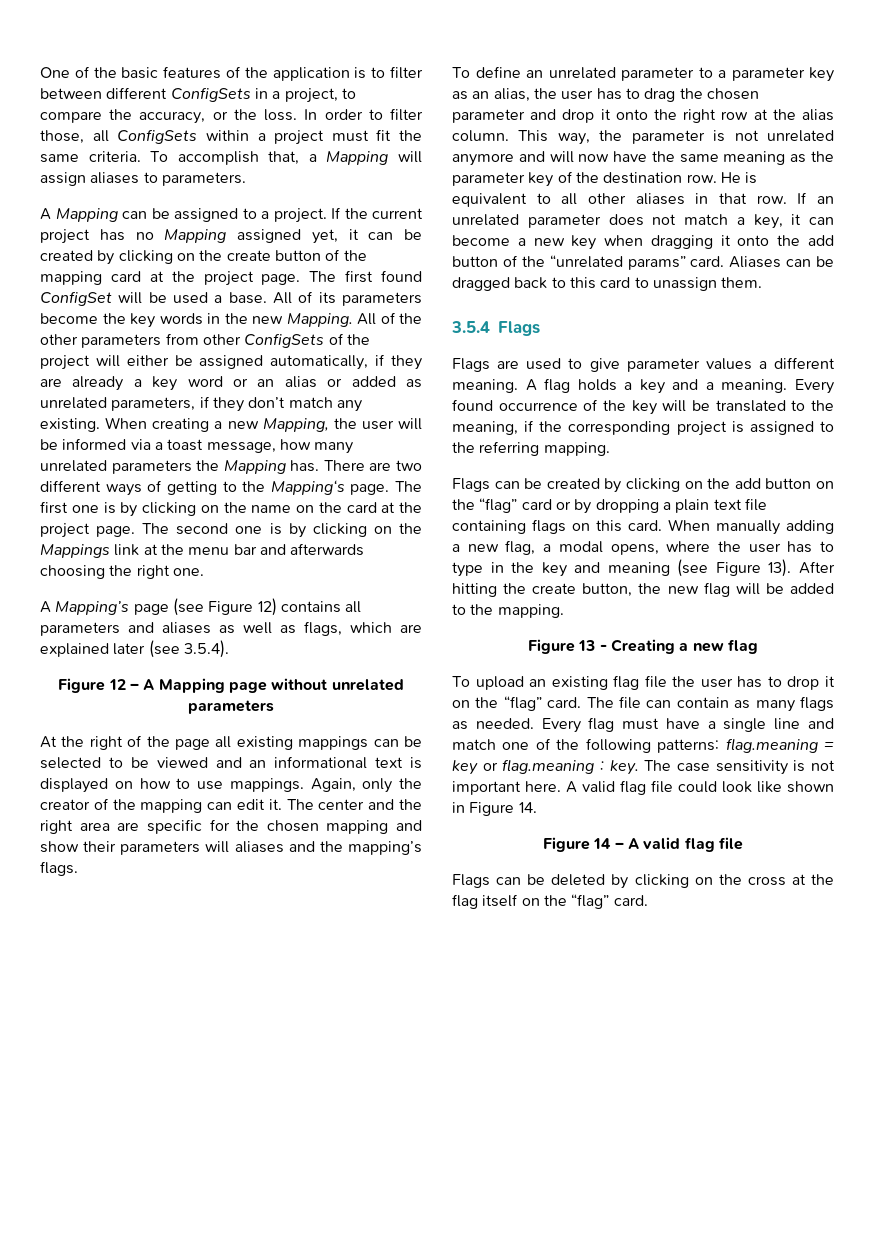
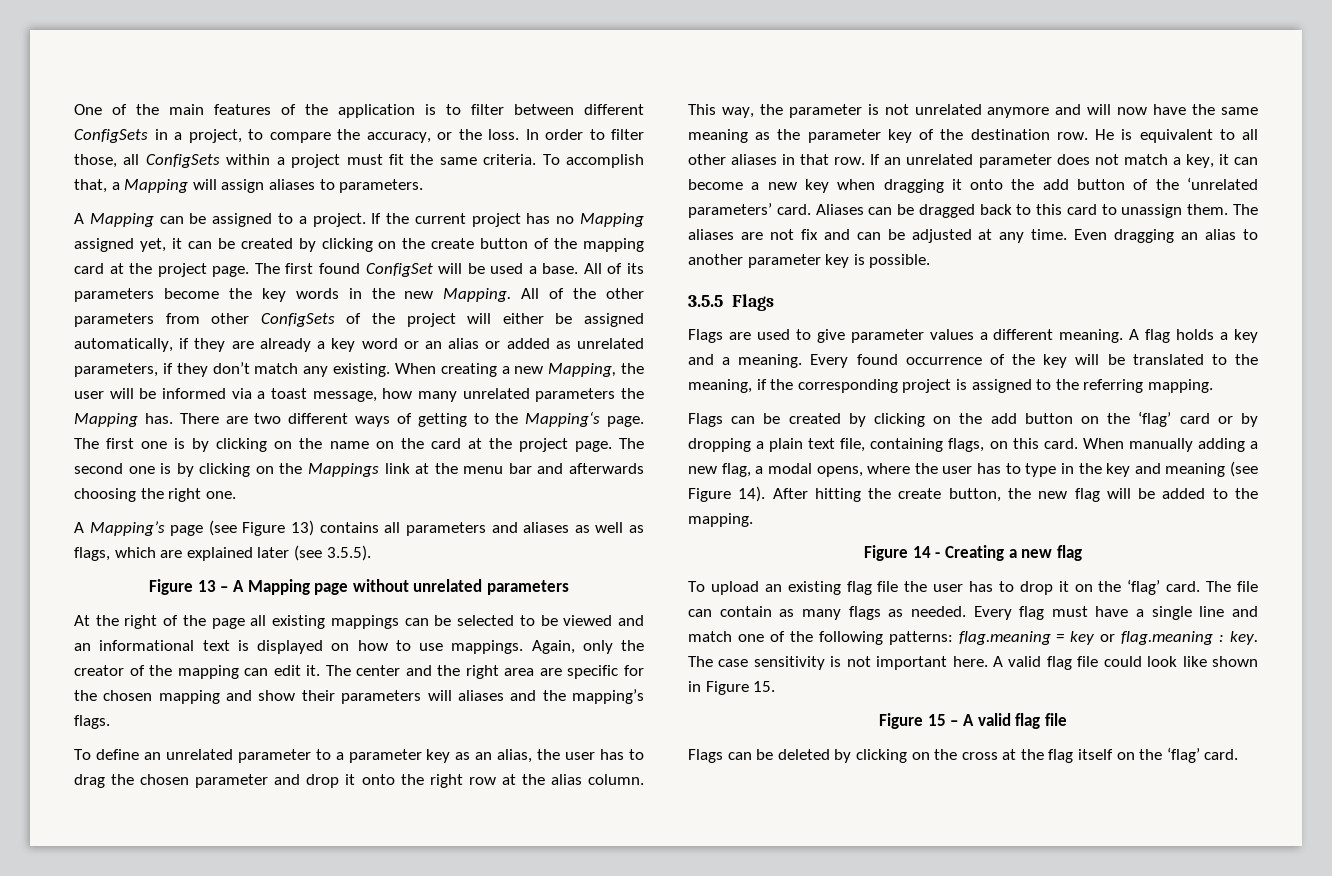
- One of the basic features of the application is to filter between different ConfigSets in a project, to compare the accuracy, or the loss.
+ One of the main features of the application is to filter between different ConfigSets in a project, to compare the accuracy, or the loss.
- A Mapping’s page (see Figure 12) contains all parameters and aliases as well as flags, which are explained later (see 3.5.4).
- Figure 12 – A Mapping page without unrelated parameters
+ A Mapping’s page (see Figure 13) contains all parameters and aliases as well as flags, which are explained later (see 3.5.5).
+ Figure 13 – A Mapping page without unrelated parameters
- If an unrelated parameter does not match a key, it can become a new key when dragging it onto the add button of the “unrelated params” card.
+ If an unrelated parameter does not match a key, it can become a new key when dragging it onto the add button of the ‘unrelated parameters’ card.
- Aliases can be dragged back to this card to unassign them.
- 3.5.4 Flags
+ Aliases can be dragged back to this card to unassign them. The aliases are not fix and can be adjusted at any time. Even dragging an alias to another parameter key is possible.
+ 3.5.5 Flags
- Flags can be created by clicking on the add button on the “flag” card or by dropping a plain text file containing flags on this card.
+ Flags can be created by clicking on the add button on the ‘flag’ card or by dropping a plain text file, containing flags, on this card.
- When manually adding a new flag, a modal opens, where the user has to type in the key and meaning (see Figure 13).
+ When manually adding a new flag, a modal opens, where the user has to type in the key and meaning (see Figure 14).
- Figure 13 - Creating a new flag
+ Figure 14 - Creating a new flag
- To upload an existing flag file the user has to drop it on the “flag” card.
+ To upload an existing flag file the user has to drop it on the ‘flag’ card.
- A valid flag file could look like shown in Figure 14.
- Figure 14 – A valid flag file
+ A valid flag file could look like shown in Figure 15.
+ Figure 15 – A valid flag file
- Flags can be deleted by clicking on the cross at the flag itself on the “flag” card.
+ Flags can be deleted by clicking on the cross at the flag itself on the ‘flag’ card.

